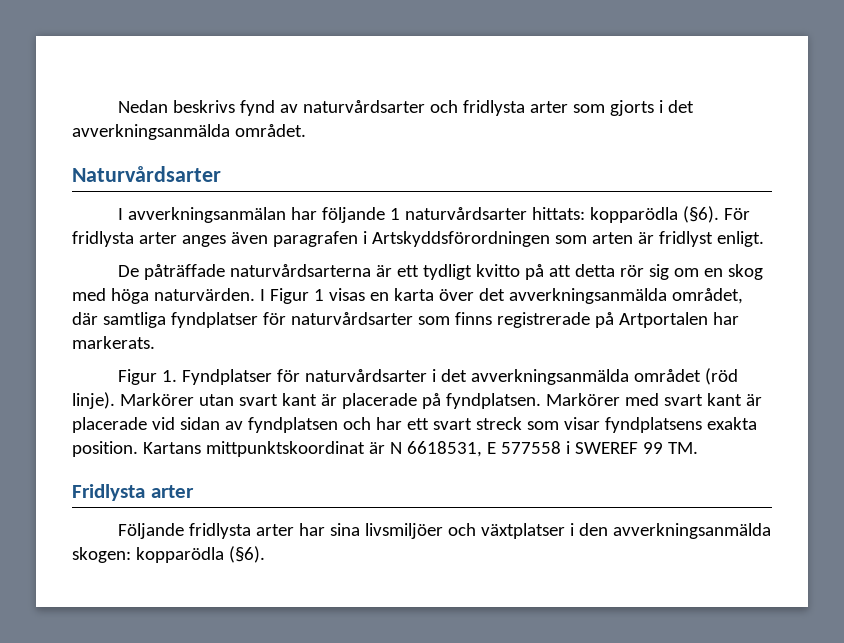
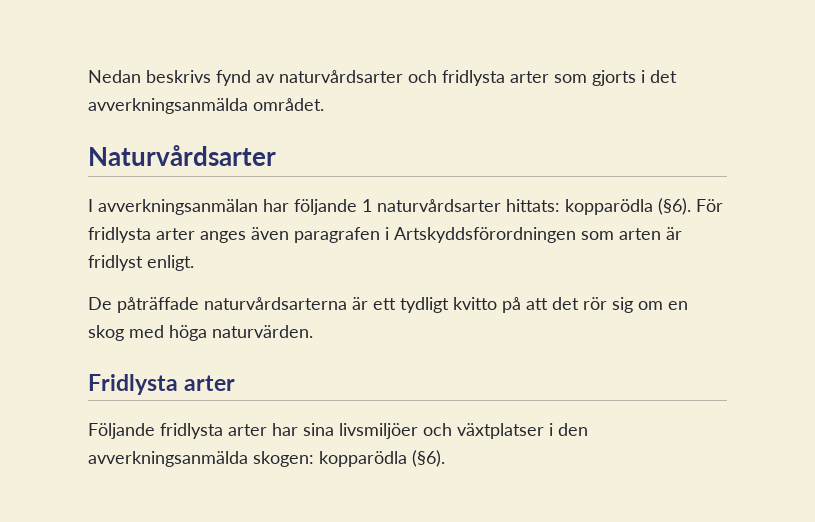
- De påträffade naturvårdsarterna är ett tydligt kvitto på att detta rör sig om en skog med höga naturvärden. I Figur 1 visas en karta över det avverkningsanmälda området, där samtliga fyndplatser för naturvårdsarter som finns registrerade på Artportalen har markerats.
- Figur 1. Fyndplatser för naturvårdsarter i det avverkningsanmälda området (röd linje). Markörer utan svart kant är placerade på fyndplatsen. Markörer med svart kant är placerade vid sidan av fyndplatsen och har ett svart streck som visar fyndplatsens exakta position. Kartans mittpunktskoordinat är N 6618531, E 577558 i SWEREF 99 TM.
+ De påträffade naturvårdsarterna är ett tydligt kvitto på att det rör sig om en skog med höga naturvärden.

